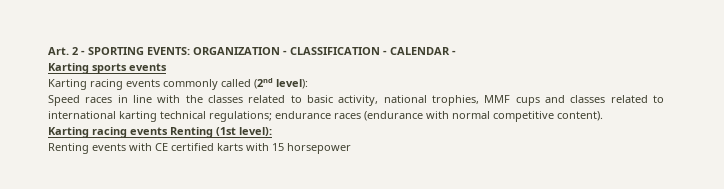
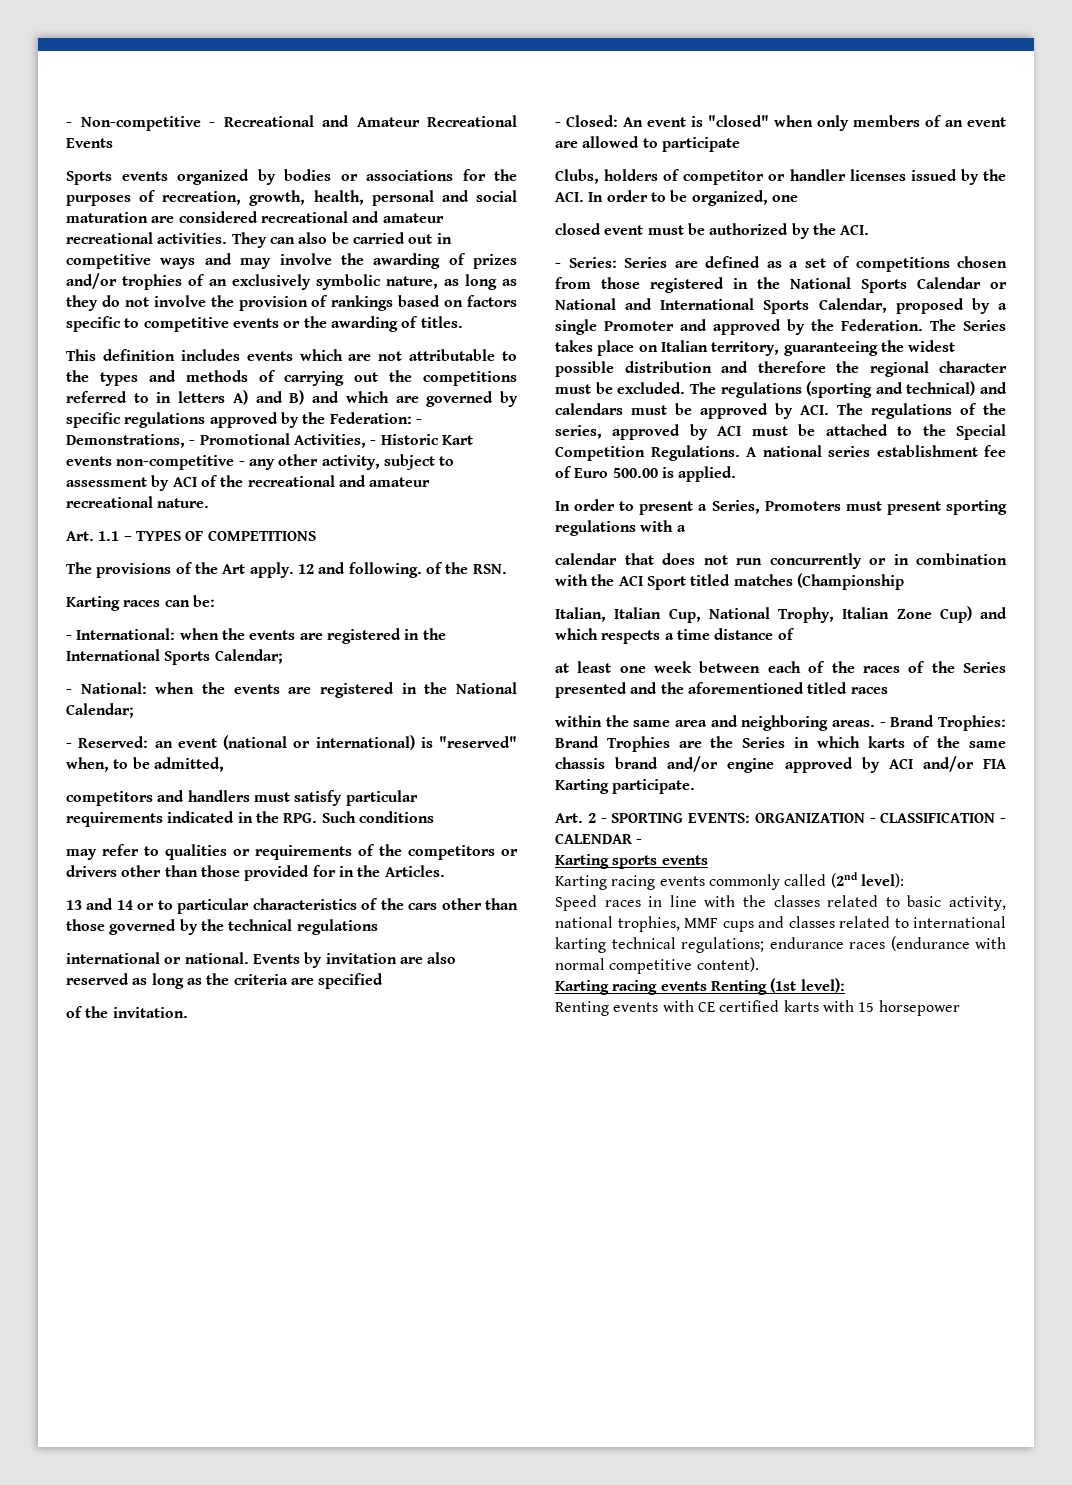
+ - Non-competitive - Recreational and Amateur Recreational Events
+ Sports events organized by bodies or associations for the purposes of recreation, growth, health, personal and social maturation are considered recreational and amateur recreational activities. They can also be carried out in competitive ways and may involve the awarding of prizes and/or trophies of an exclusively symbolic nature, as long as they do not involve the provision of rankings based on factors specific to competitive events or the awarding of titles.
+ This definition includes events which are not attributable to the types and methods of carrying out the competitions referred to in letters A) and B) and which are governed by specific regulations approved by the Federation: - Demonstrations, - Promotional Activities, - Historic Kart events non-competitive - any other activity, subject to assessment by ACI of the recreational and amateur recreational nature.
+ Art. 1.1 – TYPES OF COMPETITIONS
+ The provisions of the Art apply. 12 and following. of the RSN.
+ Karting races can be:
+ - International: when the events are registered in the International Sports Calendar;
+ - National: when the events are registered in the National Calendar;
+ - Reserved: an event (national or international) is "reserved" when, to be admitted,
+ competitors and handlers must satisfy particular requirements indicated in the RPG. Such conditions
+ may refer to qualities or requirements of the competitors or drivers other than those provided for in the Articles.
+ 13 and 14 or to particular characteristics of the cars other than those governed by the technical regulations
+ international or national. Events by invitation are also reserved as long as the criteria are specified
+ of the invitation.
+ - Closed: An event is "closed" when only members of an event are allowed to participate
+ Clubs, holders of competitor or handler licenses issued by the ACI. In order to be organized, one
+ closed event must be authorized by the ACI.
+ - Series: Series are defined as a set of competitions chosen from those registered in the National Sports Calendar or National and International Sports Calendar, proposed by a single Promoter and approved by the Federation. The Series takes place on Italian territory, guaranteeing the widest possible distribution and therefore the regional character must be excluded. The regulations (sporting and technical) and calendars must be approved by ACI. The regulations of the series, approved by ACI must be attached to the Special Competition Regulations. A national series establishment fee of Euro 500.00 is applied.
+ In order to present a Series, Promoters must present sporting regulations with a
+ calendar that does not run concurrently or in combination with the ACI Sport titled matches (Championship
+ Italian, Italian Cup, National Trophy, Italian Zone Cup) and which respects a time distance of
+ at least one week between each of the races of the Series presented and the aforementioned titled races
+ within the same area and neighboring areas. - Brand Trophies: Brand Trophies are the Series in which karts of the same chassis brand and/or engine approved by ACI and/or FIA Karting participate.

